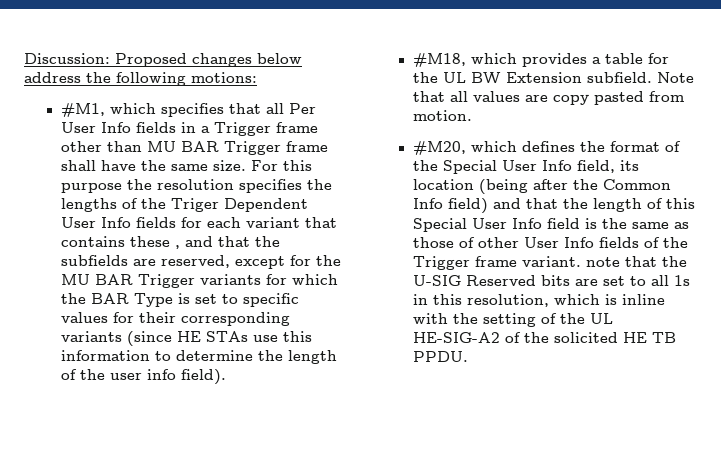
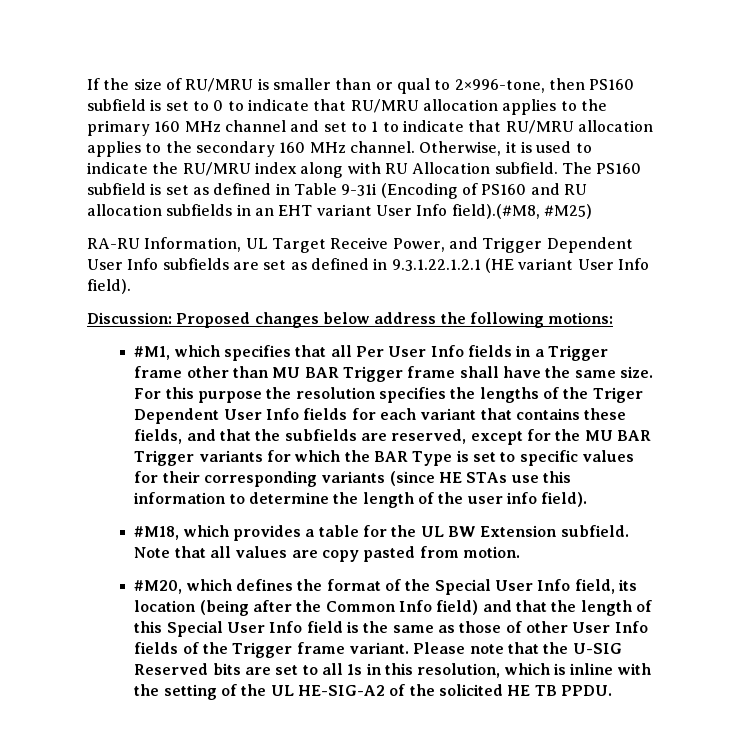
+ If the size of RU/MRU is smaller than or qual to 2×996-tone, then PS160 subfield is set to 0 to indicate that RU/MRU allocation applies to the primary 160 MHz channel and set to 1 to indicate that RU/MRU allocation applies to the secondary 160 MHz channel. Otherwise, it is used to indicate the RU/MRU index along with RU Allocation subfield. The PS160 subfield is set as defined in Table 9-31i (Encoding of PS160 and RU allocation subfields in an EHT variant User Info field).(#M8, #M25)
+ RA-RU Information, UL Target Receive Power, and Trigger Dependent User Info subfields are set as defined in 9.3.1.22.1.2.1 (HE variant User Info field).
- For this purpose the resolution specifies the lengths of the Triger Dependent User Info fields for each variant that contains these , and that the subfields are reserved, except for the MU BAR Trigger variants for which the BAR Type is set to specific values for their corresponding variants (since HE STAs use this information to determine the length of the user info field).
+ For this purpose the resolution specifies the lengths of the Triger Dependent User Info fields for each variant that contains these fields, and that the subfields are reserved, except for the MU BAR Trigger variants for which the BAR Type is set to specific values for their corresponding variants (since HE STAs use this information to determine the length of the user info field).
- #M20, which defines the format of the Special User Info field, its location (being after the Common Info field) and that the length of this Special User Info field is the same as those of other User Info fields of the Trigger frame variant. note that the U-SIG Reserved bits are set to all 1s in this resolution, which is inline with the setting of the UL HE-SIG-A2 of the solicited HE TB PPDU.
+ #M20, which defines the format of the Special User Info field, its location (being after the Common Info field) and that the length of this Special User Info field is the same as those of other User Info fields of the Trigger frame variant. Please note that the U-SIG Reserved bits are set to all 1s in this resolution, which is inline with the setting of the UL HE-SIG-A2 of the solicited HE TB PPDU.

